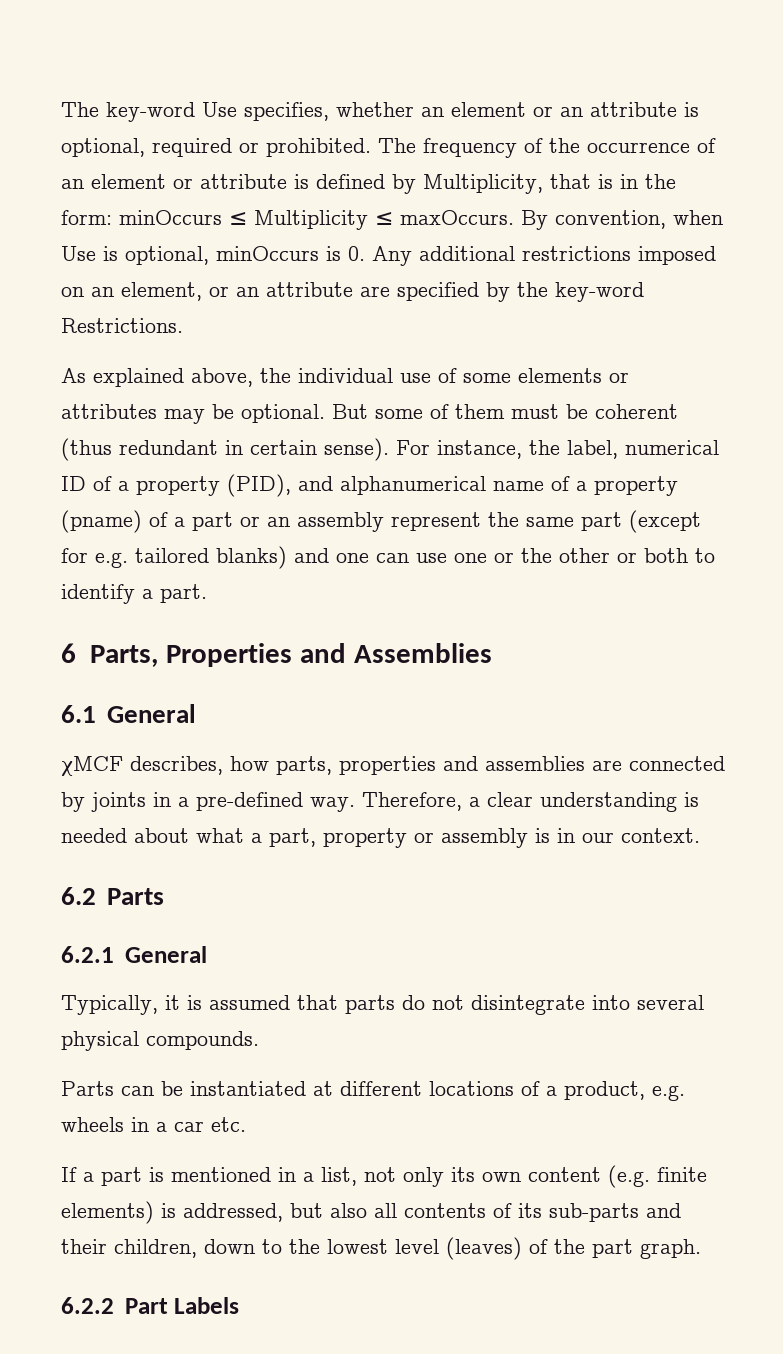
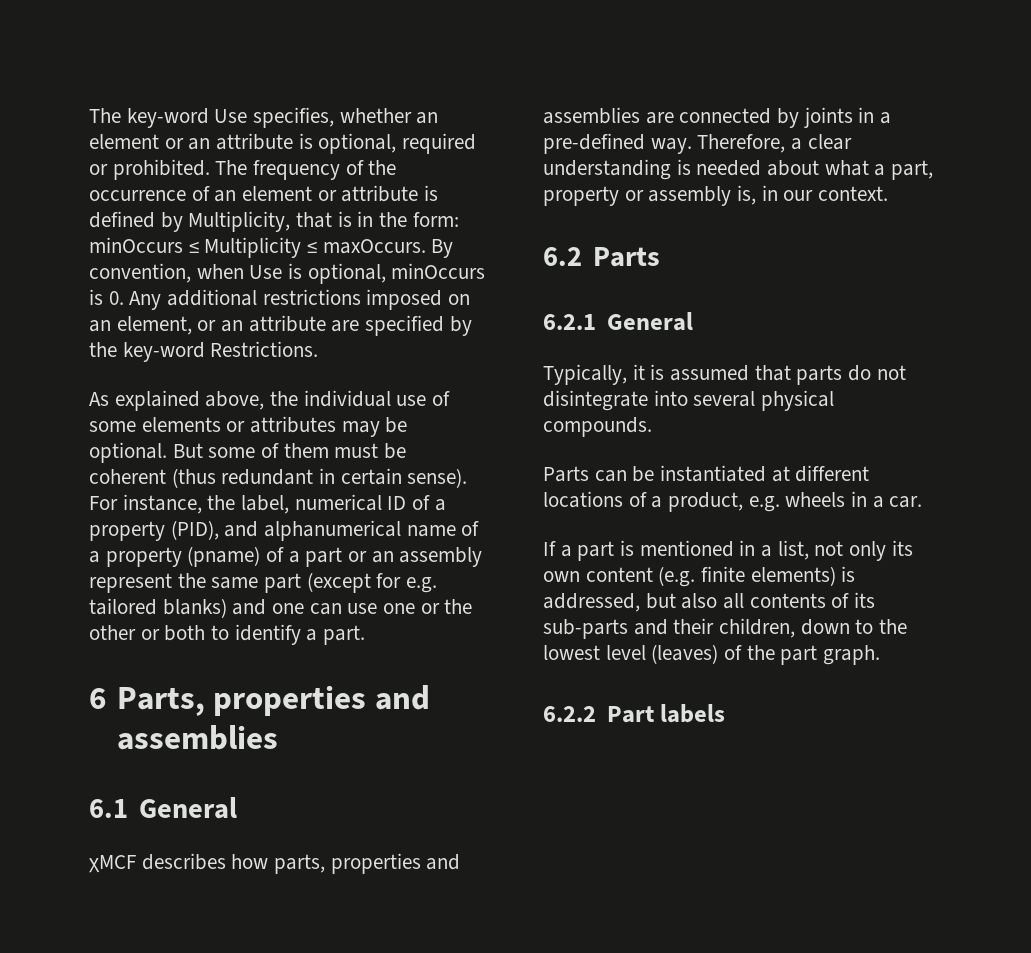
- 6 Parts, Properties and Assemblies
+ 6 Parts, properties and assemblies
- χMCF describes, how parts, properties and assemblies are connected by joints in a pre-defined way.
+ χMCF describes how parts, properties and assemblies are connected by joints in a pre-defined way.
- Therefore, a clear understanding is needed about what a part, property or assembly is in our context.
+ Therefore, a clear understanding is needed about what a part, property or assembly is, in our context.
- Parts can be instantiated at different locations of a product, e.g. wheels in a car etc.
+ Parts can be instantiated at different locations of a product, e.g. wheels in a car.
- 6.2.2 Part Labels
+ 6.2.2 Part labels

